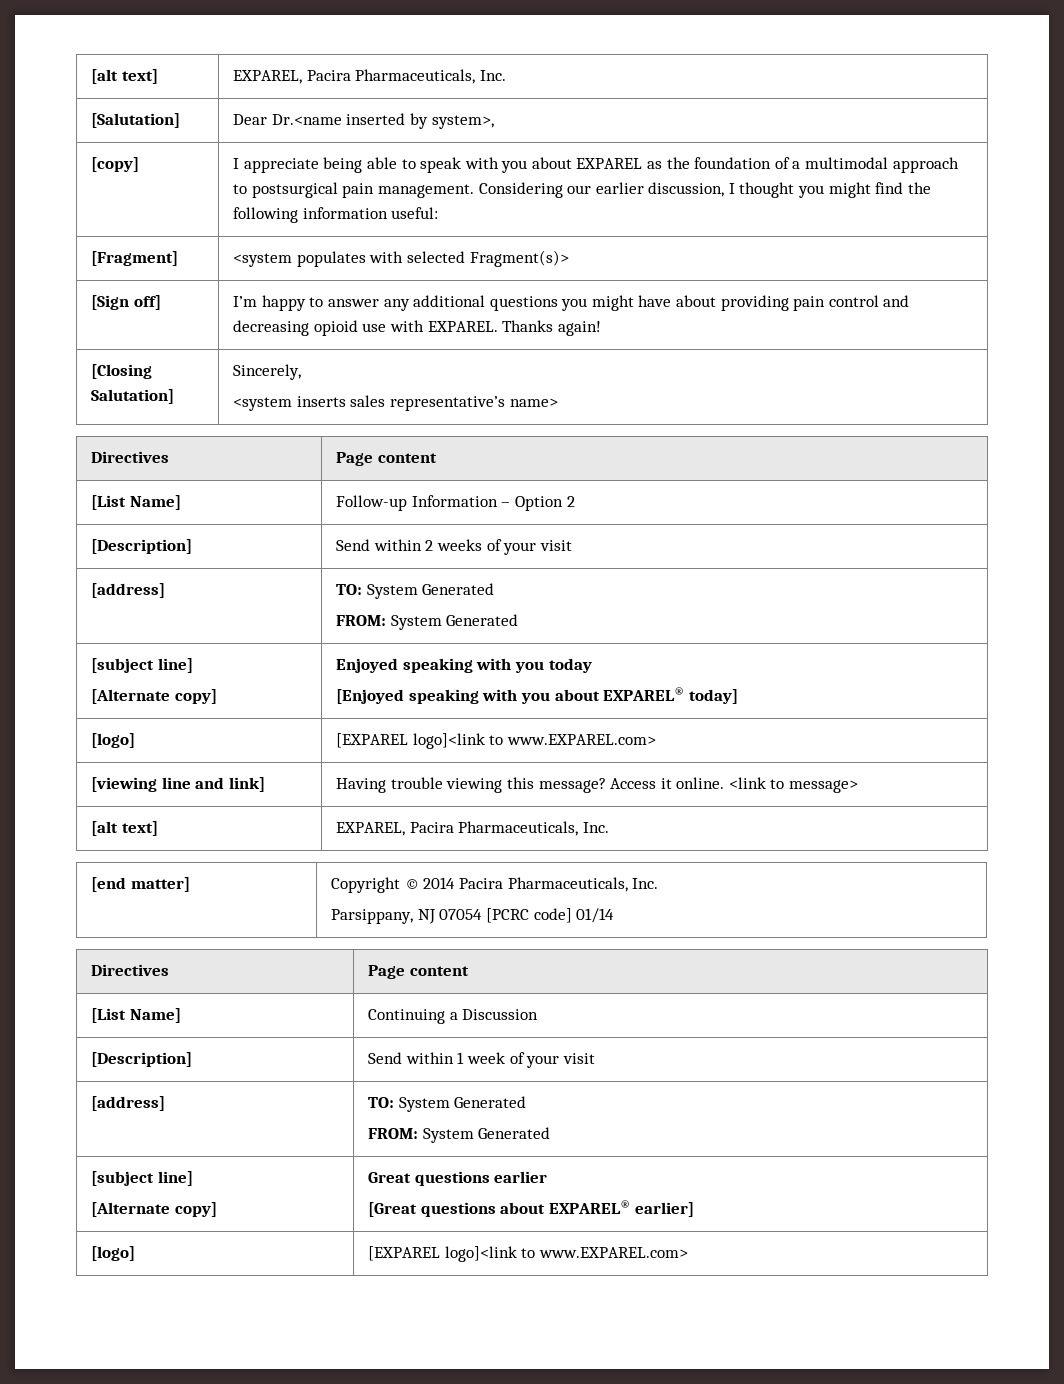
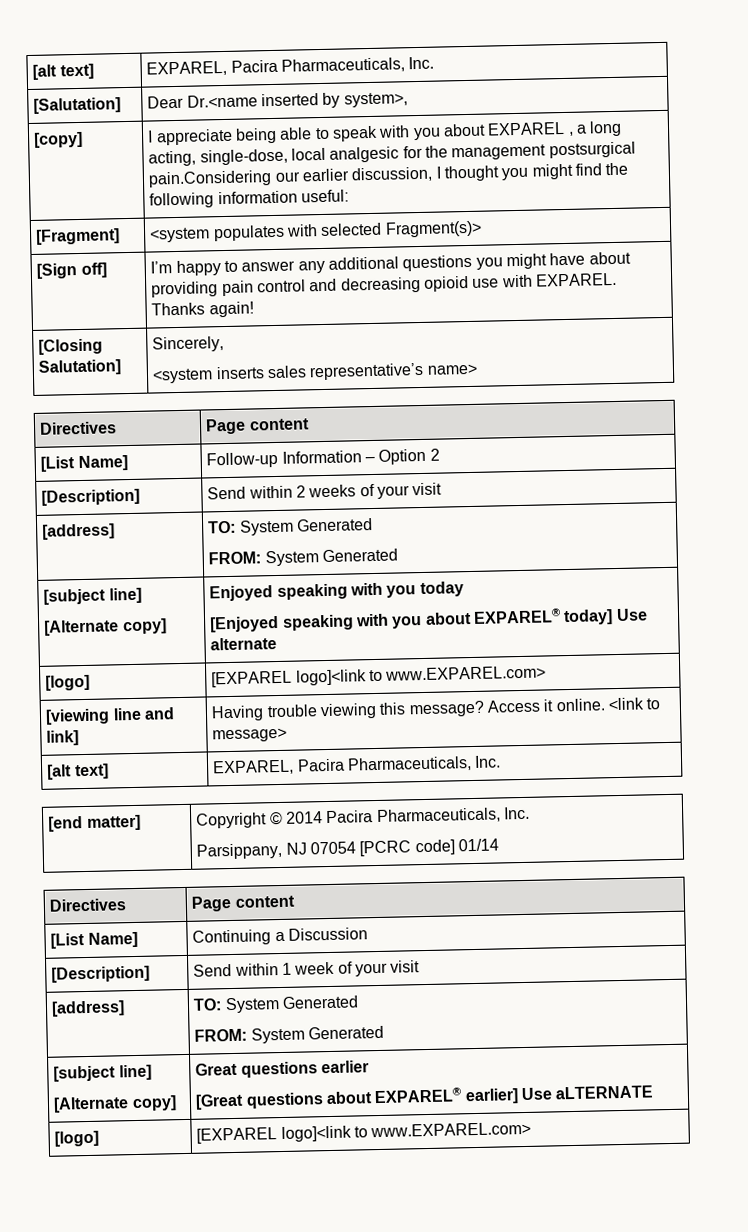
- [copy] | I appreciate being able to speak with you about EXPAREL as the foundation of a multimodal approach to postsurgical pain management. Considering our earlier discussion, I thought you might find the following information useful:
+ [copy] | I appreciate being able to speak with you about EXPAREL , a long acting, single-dose, local analgesic for the management postsurgical pain.Considering our earlier discussion, I thought you might find the following information useful:
  [Description] | Send within 2 weeks of your visit
  [address] | TO: System Generated
  FROM: System Generated
  [subject line]
  [Alternate copy] | Enjoyed speaking with you today
- [Enjoyed speaking with you about EXPAREL® today]
+ [Enjoyed speaking with you about EXPAREL® today] Use alternate
  [Description] | Send within 1 week of your visit
  [address] | TO: System Generated
  FROM: System Generated
  [subject line]
  [Alternate copy] | Great questions earlier
- [Great questions about EXPAREL® earlier]
+ [Great questions about EXPAREL® earlier] Use aLTERNATE

